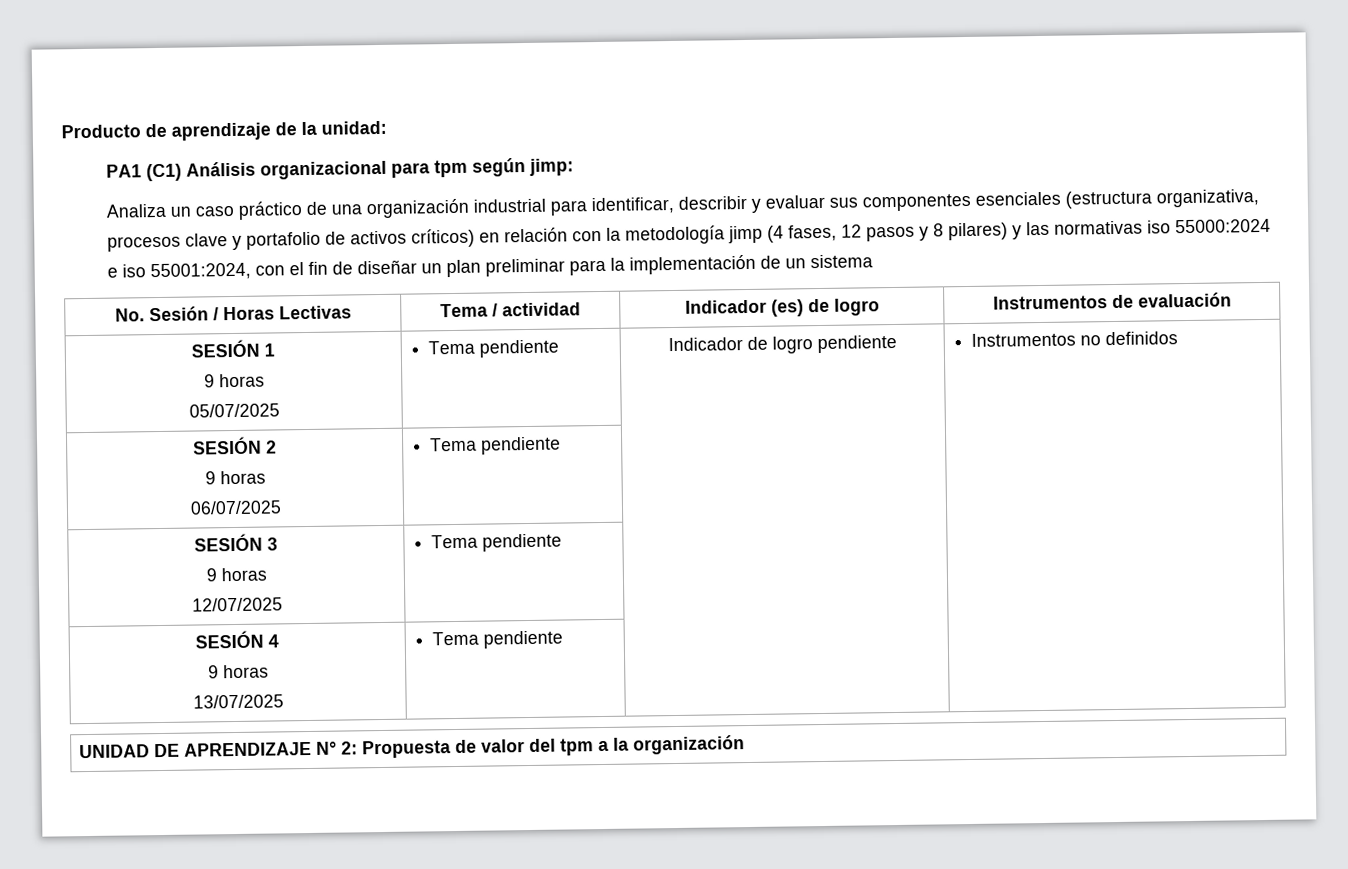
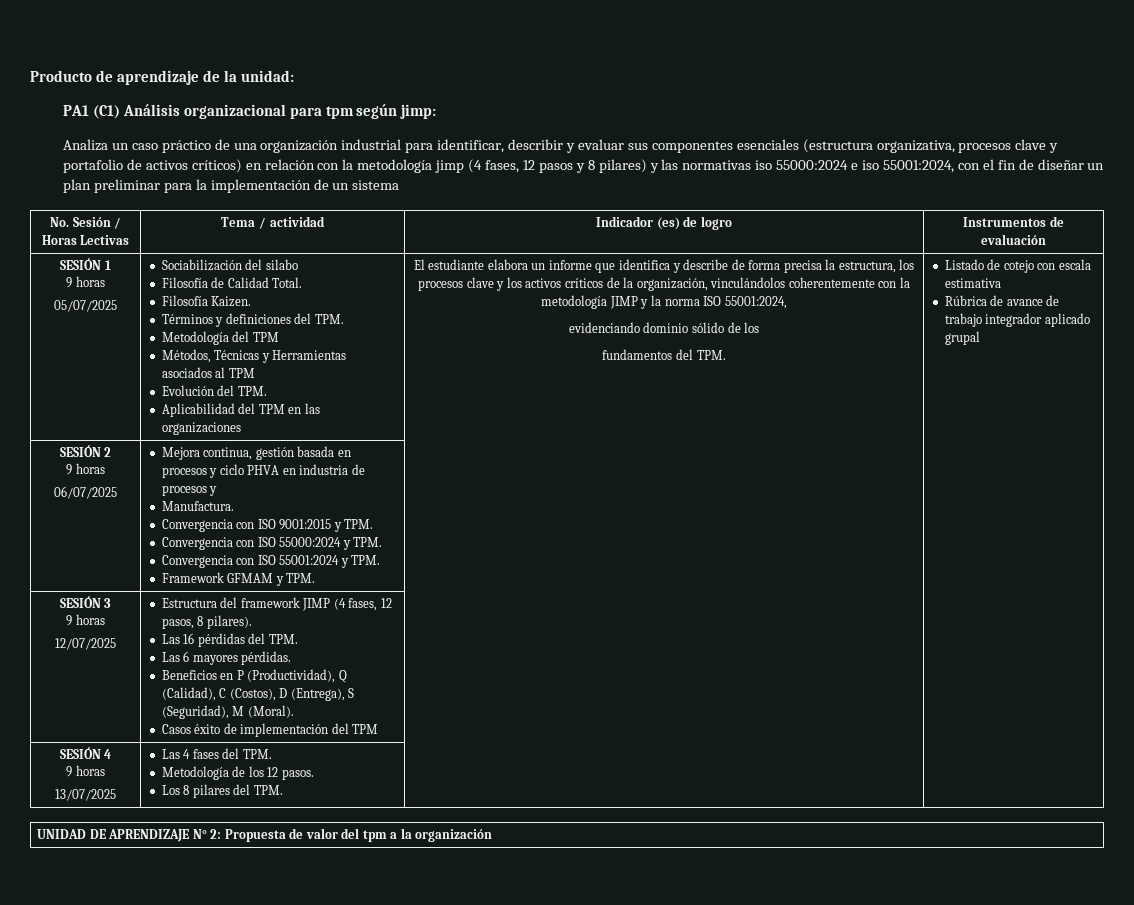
- Tema pendiente | Indicador de logro pendiente | Instrumentos no definidos
+ Sociabilización del silabo
+ Filosofía de Calidad Total.
+ Filosofía Kaizen.
+ Términos y definiciones del TPM.
+ Metodología del TPM
+ Métodos, Técnicas y Herramientas asociados al TPM
+ Evolución del TPM.
+ Aplicabilidad del TPM en las organizaciones | El estudiante elabora un informe que identifica y describe de forma precisa la estructura, los procesos clave y los activos críticos de la organización, vinculándolos coherentemente con la metodología JIMP y la norma ISO 55001:2024,
+ evidenciando dominio sólido de los
+ fundamentos del TPM. | Listado de cotejo con escala estimativa
+ Rúbrica de avance de trabajo integrador aplicado grupal
- 06/07/2025 | Tema pendiente
+ 06/07/2025 | Mejora continua, gestión basada en procesos y ciclo PHVA en industria de procesos y
+ Manufactura.
+ Convergencia con ISO 9001:2015 y TPM.
+ Convergencia con ISO 55000:2024 y TPM.
+ Convergencia con ISO 55001:2024 y TPM.
+ Framework GFMAM y TPM.
- 12/07/2025 | Tema pendiente
+ 12/07/2025 | Estructura del framework JIMP (4 fases, 12 pasos, 8 pilares).
+ Las 16 pérdidas del TPM.
+ Las 6 mayores pérdidas.
+ Beneficios en P (Productividad), Q (Calidad), C (Costos), D (Entrega), S (Seguridad), M (Moral).
+ Casos éxito de implementación del TPM
  SESIÓN 4
  9 horas
- 13/07/2025 | Tema pendiente | |
+ 13/07/2025 | Las 4 fases del TPM.
+ Metodología de los 12 pasos.
+ Los 8 pilares del TPM. | |

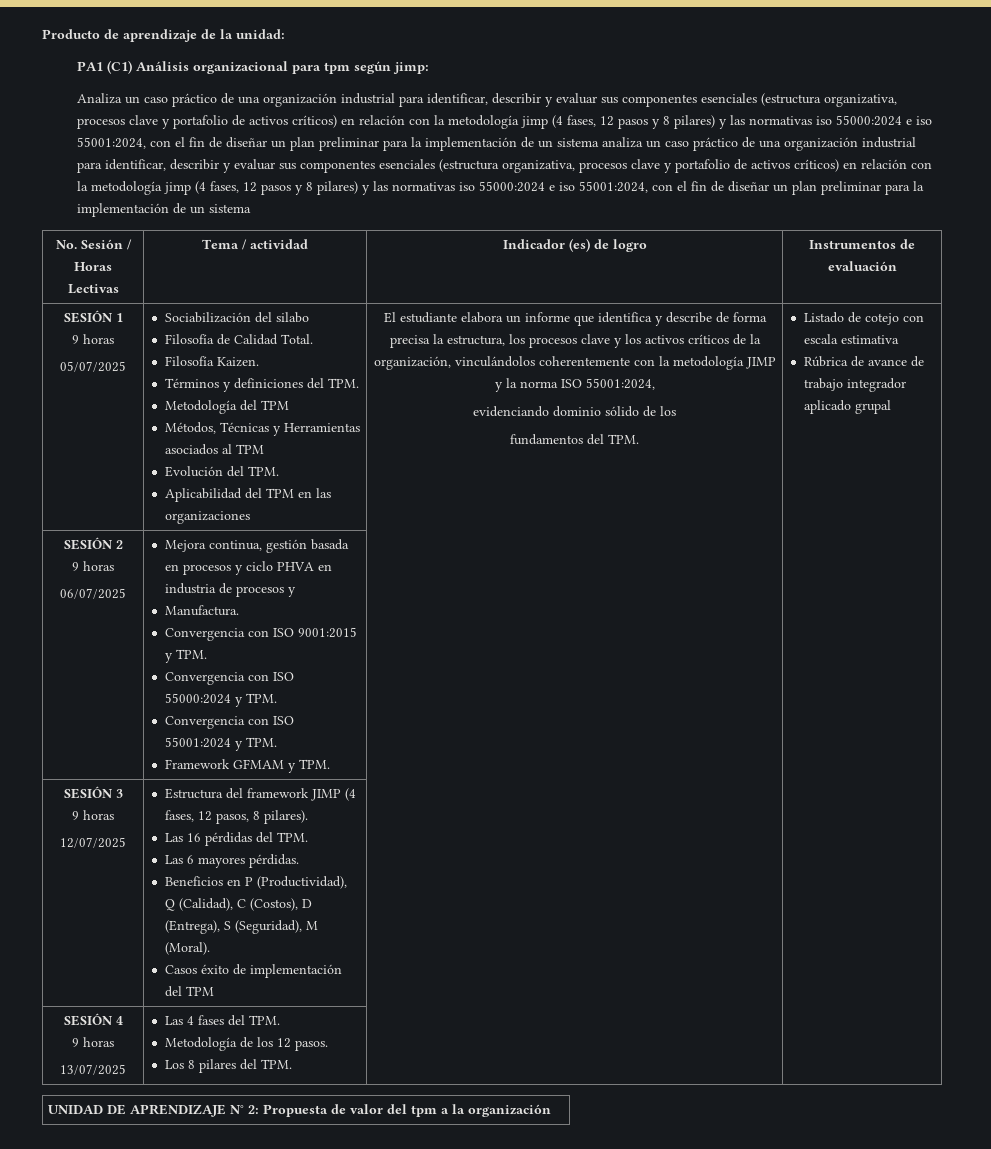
- Analiza un caso práctico de una organización industrial para identificar, describir y evaluar sus componentes esenciales (estructura organizativa, procesos clave y portafolio de activos críticos) en relación con la metodología jimp (4 fases, 12 pasos y 8 pilares) y las normativas iso 55000:2024 e iso 55001:2024, con el fin de diseñar un plan preliminar para la implementación de un sistema
+ Analiza un caso práctico de una organización industrial para identificar, describir y evaluar sus componentes esenciales (estructura organizativa, procesos clave y portafolio de activos críticos) en relación con la metodología jimp (4 fases, 12 pasos y 8 pilares) y las normativas iso 55000:2024 e iso 55001:2024, con el fin de diseñar un plan preliminar para la implementación de un sistema analiza un caso práctico de una organización industrial para identificar, describir y evaluar sus componentes esenciales (estructura organizativa, procesos clave y portafolio de activos críticos) en relación con la metodología jimp (4 fases, 12 pasos y 8 pilares) y las normativas iso 55000:2024 e iso 55001:2024, con el fin de diseñar un plan preliminar para la implementación de un sistema

